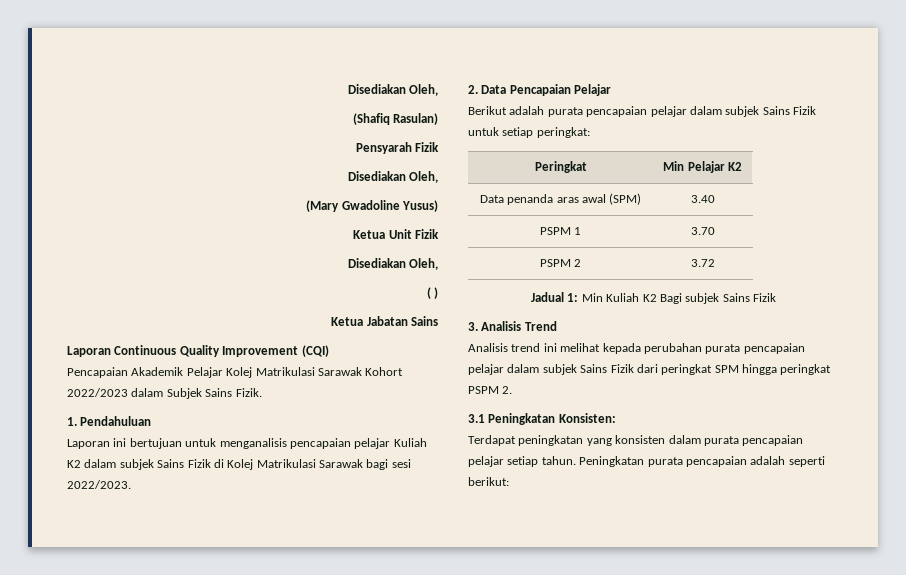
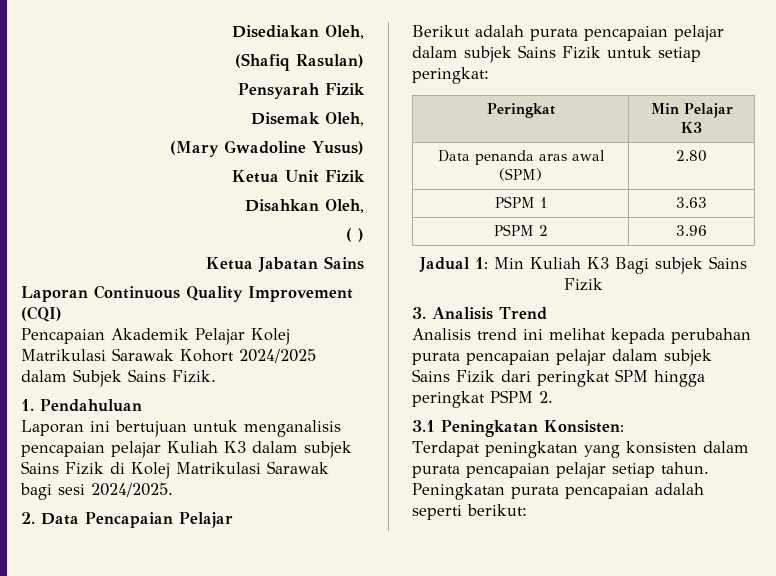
  Pensyarah Fizik
- Disediakan Oleh,
+ Disemak Oleh,
  Ketua Unit Fizik
- Disediakan Oleh,
+ Disahkan Oleh,
- Pencapaian Akademik Pelajar Kolej Matrikulasi Sarawak Kohort 2022/2023 dalam Subjek Sains Fizik.
+ Pencapaian Akademik Pelajar Kolej Matrikulasi Sarawak Kohort 2024/2025 dalam Subjek Sains Fizik.
- Laporan ini bertujuan untuk menganalisis pencapaian pelajar Kuliah K2 dalam subjek Sains Fizik di Kolej Matrikulasi Sarawak bagi sesi 2022/2023.
+ Laporan ini bertujuan untuk menganalisis pencapaian pelajar Kuliah K3 dalam subjek Sains Fizik di Kolej Matrikulasi Sarawak bagi sesi 2024/2025.
- Peringkat | Min Pelajar K2
+ Peringkat | Min Pelajar K3
- Data penanda aras awal (SPM) | 3.40
+ Data penanda aras awal (SPM) | 2.80
- PSPM 1 | 3.70
+ PSPM 1 | 3.63
- PSPM 2 | 3.72
+ PSPM 2 | 3.96
- Jadual 1: Min Kuliah K2 Bagi subjek Sains Fizik
+ Jadual 1: Min Kuliah K3 Bagi subjek Sains Fizik

